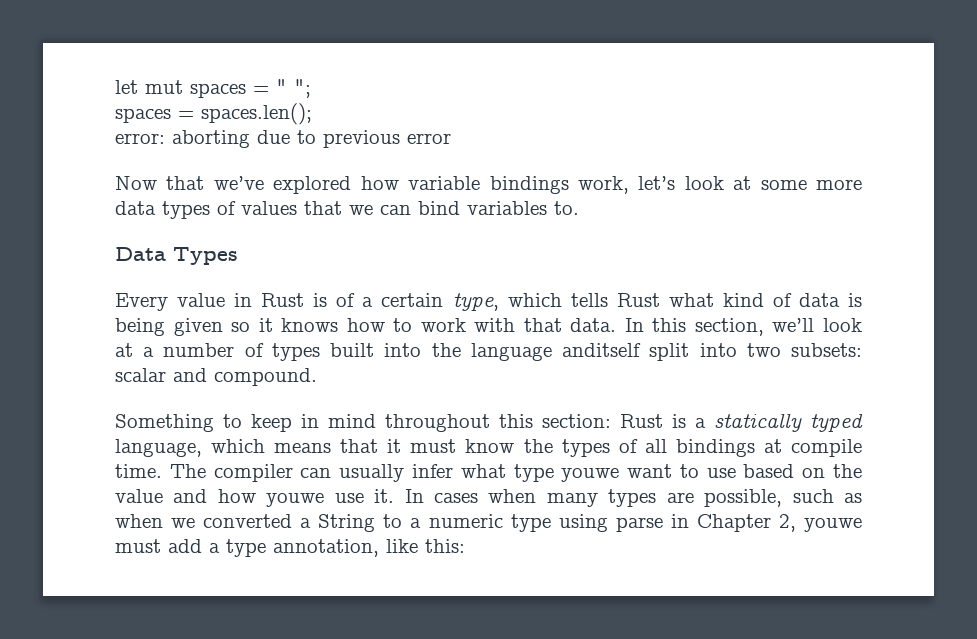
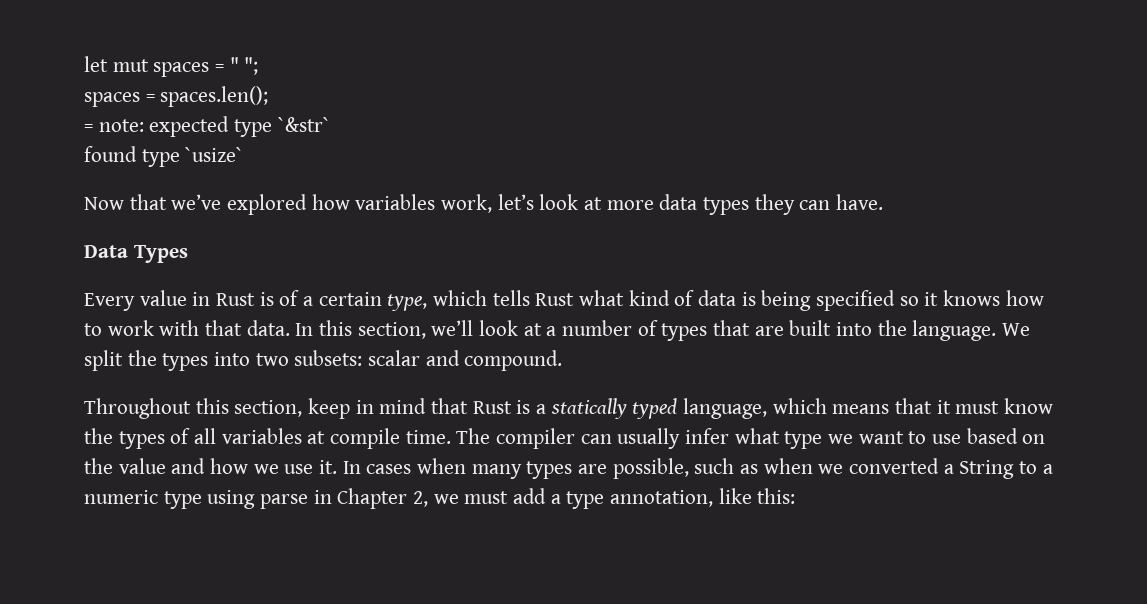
- error: aborting due to previous error
+ = note: expected type `&str`
+ found type `usize`
- Now that we’ve explored how variable bindings work, let’s look at some more data types of values that we can bind variables to.
+ Now that we’ve explored how variables work, let’s look at more data types they can have.
- Every value in Rust is of a certain type, which tells Rust what kind of data is being given so it knows how to work with that data.
+ Every value in Rust is of a certain type, which tells Rust what kind of data is being specified so it knows how to work with that data.
- In this section, we’ll look at a number of types built into the language anditself split into two subsets: scalar and compound.
+ In this section, we’ll look at a number of types that are built into the language. We split the types into two subsets: scalar and compound.
- Something to keep in mind throughout this section: Rust is a statically typed language, which means that it must know the types of all bindings at compile time.
+ Throughout this section, keep in mind that Rust is a statically typed language, which means that it must know the types of all variables at compile time.
- The compiler can usually infer what type youwe want to use based on the value and how youwe use it.
+ The compiler can usually infer what type we want to use based on the value and how we use it.
- In cases when many types are possible, such as when we converted a String to a numeric type using parse in Chapter 2, youwe must add a type annotation, like this:
+ In cases when many types are possible, such as when we converted a String to a numeric type using parse in Chapter 2, we must add a type annotation, like this:

